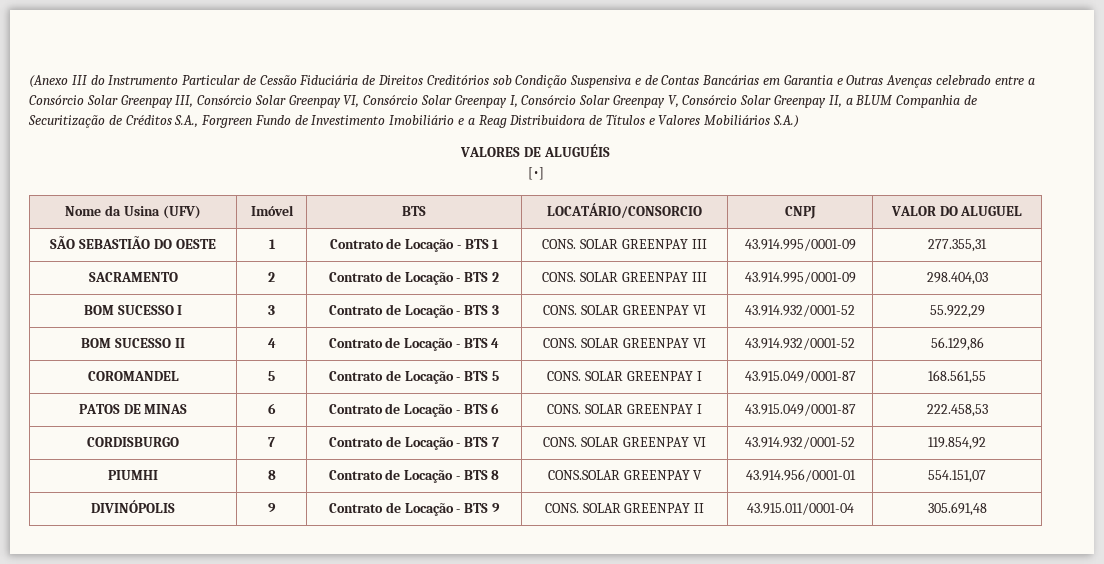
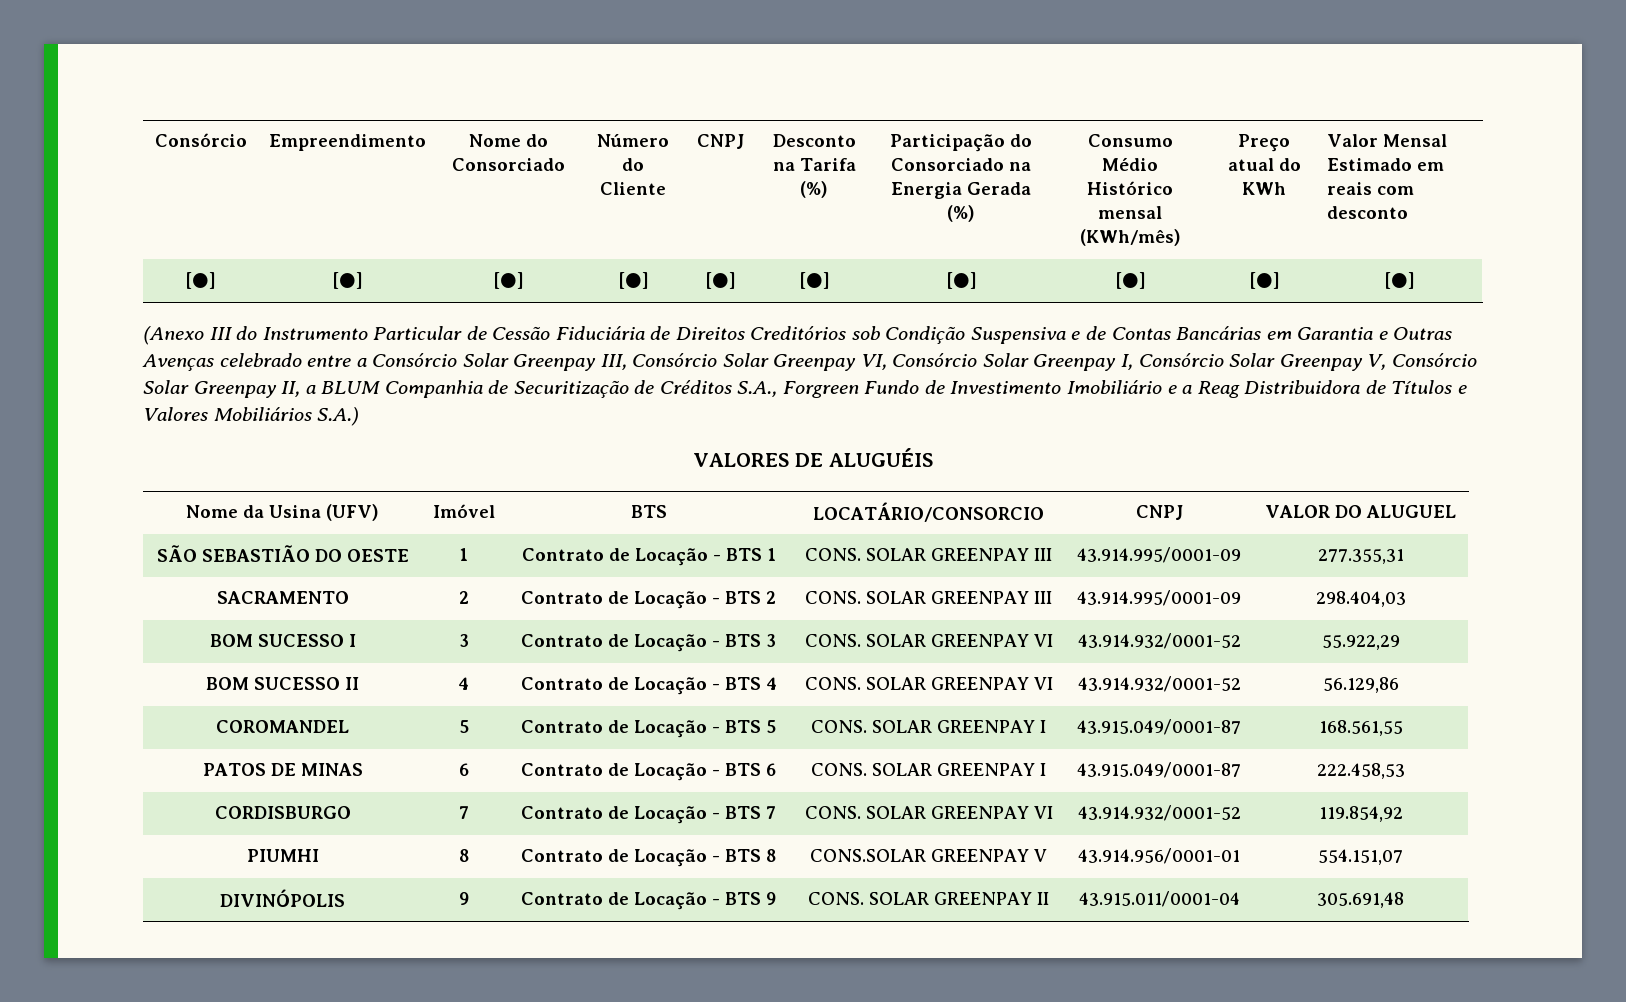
+ Consórcio | Empreendimento | Nome do Consorciado | Número do Cliente | CNPJ | Desconto na Tarifa (%) | Participação do Consorciado na Energia Gerada (%) | Consumo Médio Histórico mensal (KWh/mês) | Preço atual do KWh | Valor Mensal Estimado em reais com desconto
+ [●] | [●] | [●] | [●] | [●] | [●] | [●] | [●] | [●] | [●]
- [•]

